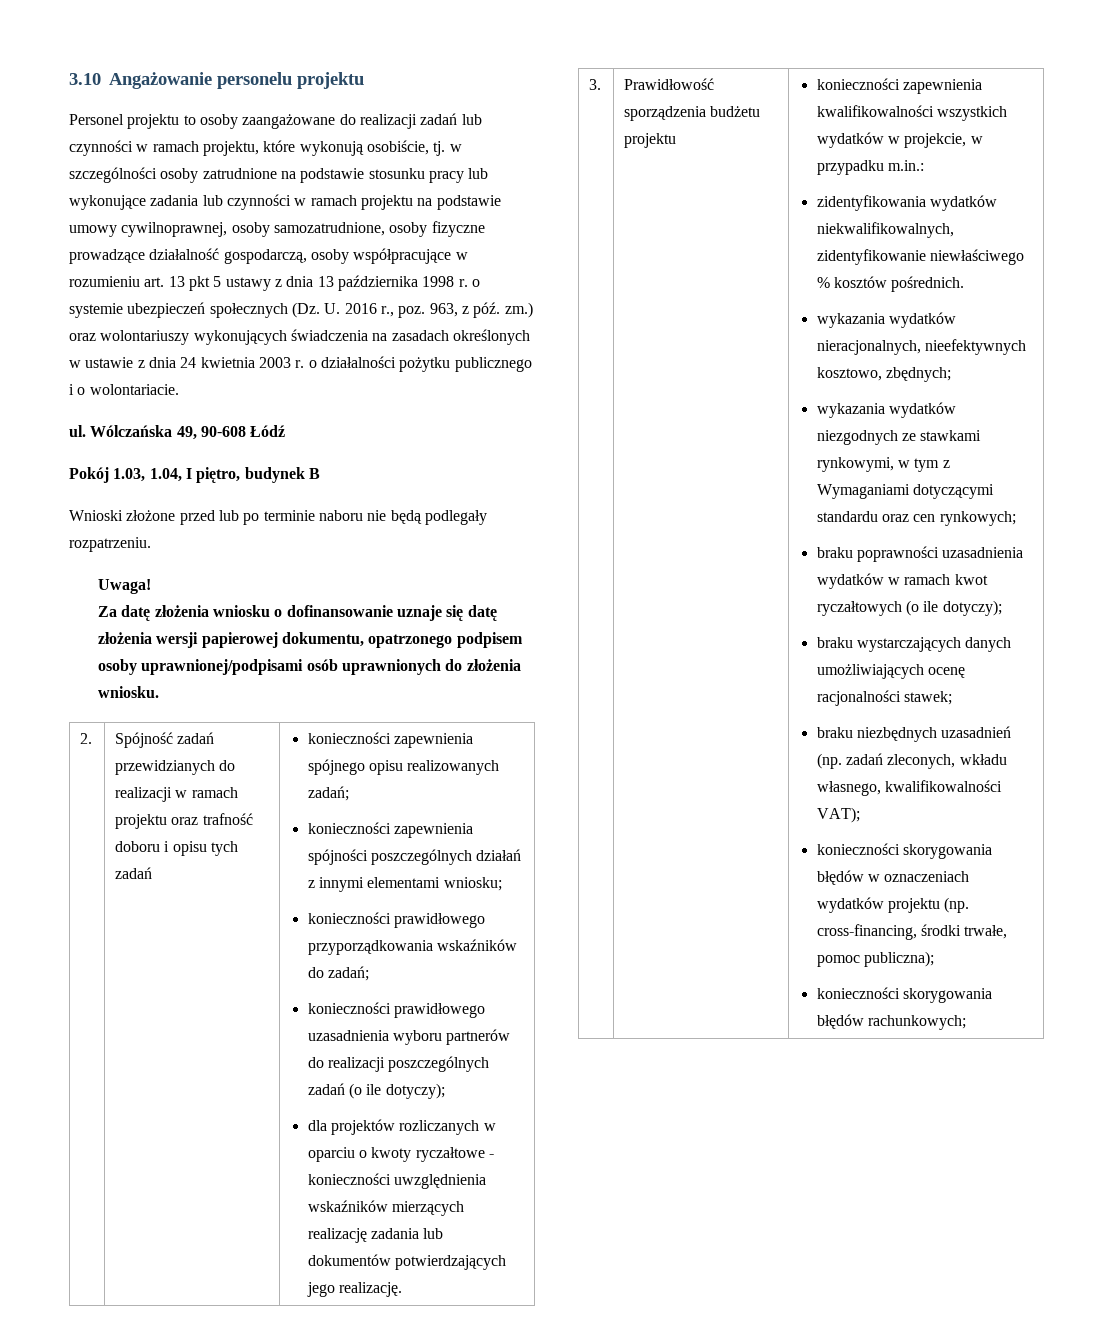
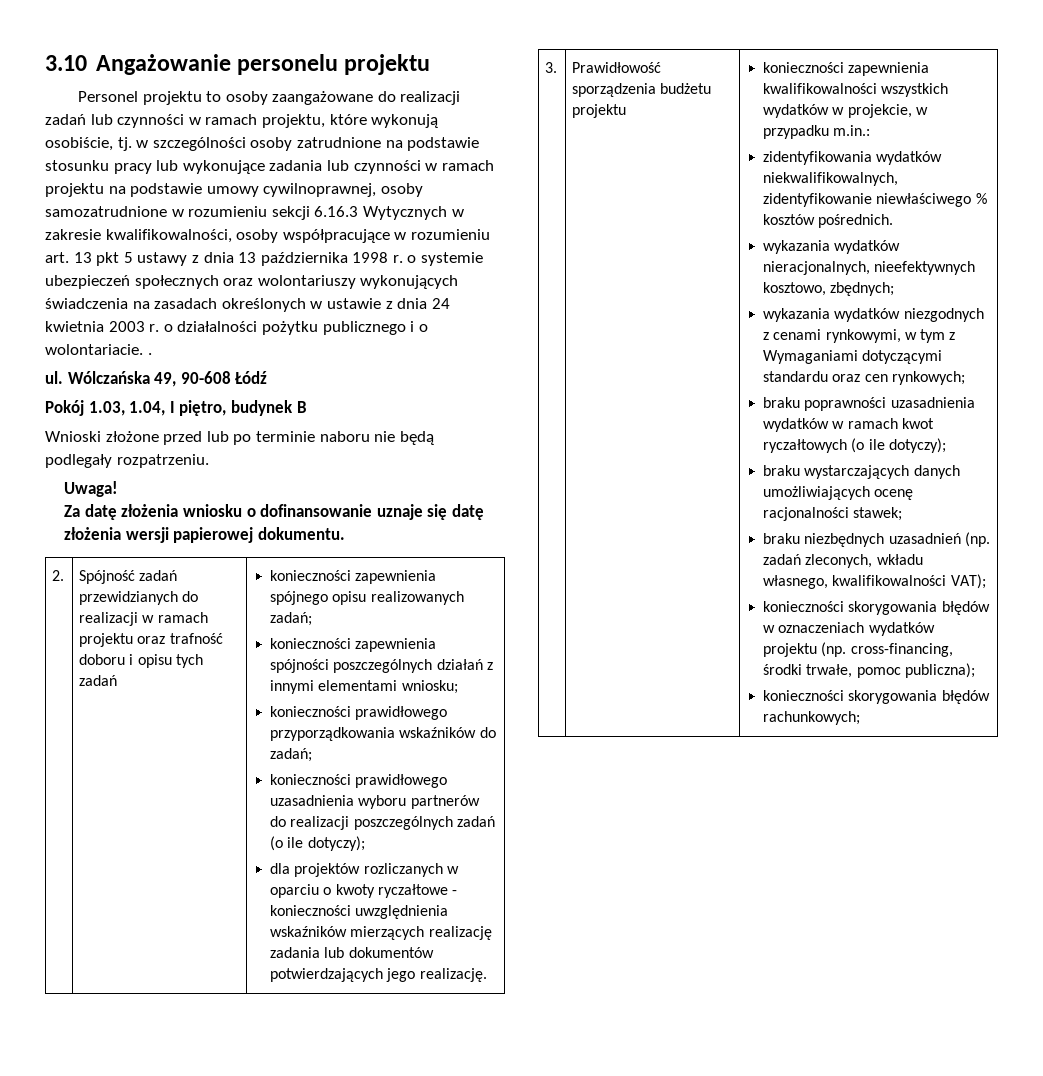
- Personel projektu to osoby zaangażowane do realizacji zadań lub czynności w ramach projektu, które wykonują osobiście, tj. w szczególności osoby zatrudnione na podstawie stosunku pracy lub wykonujące zadania lub czynności w ramach projektu na podstawie umowy cywilnoprawnej, osoby samozatrudnione, osoby fizyczne prowadzące działalność gospodarczą, osoby współpracujące w rozumieniu art. 13 pkt 5 ustawy z dnia 13 października 1998 r. o systemie ubezpieczeń społecznych (Dz. U. 2016 r., poz. 963, z póź. zm.) oraz wolontariuszy wykonujących świadczenia na zasadach określonych w ustawie z dnia 24 kwietnia 2003 r. o działalności pożytku publicznego i o wolontariacie.
+ Personel projektu to osoby zaangażowane do realizacji zadań lub czynności w ramach projektu, które wykonują osobiście, tj. w szczególności osoby zatrudnione na podstawie stosunku pracy lub wykonujące zadania lub czynności w ramach projektu na podstawie umowy cywilnoprawnej, osoby samozatrudnione w rozumieniu sekcji 6.16.3 Wytycznych w zakresie kwalifikowalności, osoby współpracujące w rozumieniu art. 13 pkt 5 ustawy z dnia 13 października 1998 r. o systemie ubezpieczeń społecznych oraz wolontariuszy wykonujących świadczenia na zasadach określonych w ustawie z dnia 24 kwietnia 2003 r. o działalności pożytku publicznego i o wolontariacie. .
- Za datę złożenia wniosku o dofinansowanie uznaje się datę złożenia wersji papierowej dokumentu, opatrzonego podpisem osoby uprawnionej/podpisami osób uprawnionych do złożenia wniosku.
+ Za datę złożenia wniosku o dofinansowanie uznaje się datę złożenia wersji papierowej dokumentu.
- wykazania wydatków niezgodnych ze stawkami rynkowymi, w tym z Wymaganiami dotyczącymi standardu oraz cen rynkowych;
+ wykazania wydatków niezgodnych z cenami rynkowymi, w tym z Wymaganiami dotyczącymi standardu oraz cen rynkowych;

